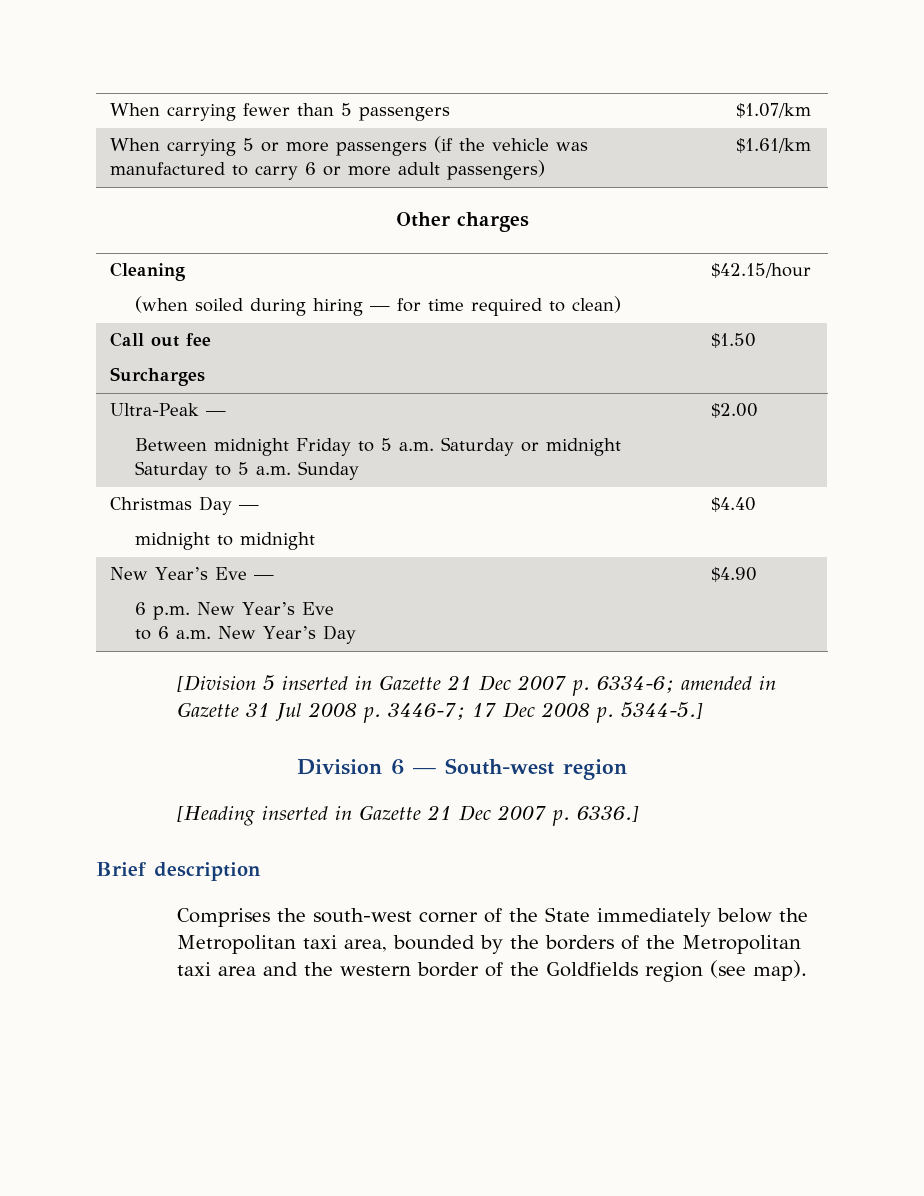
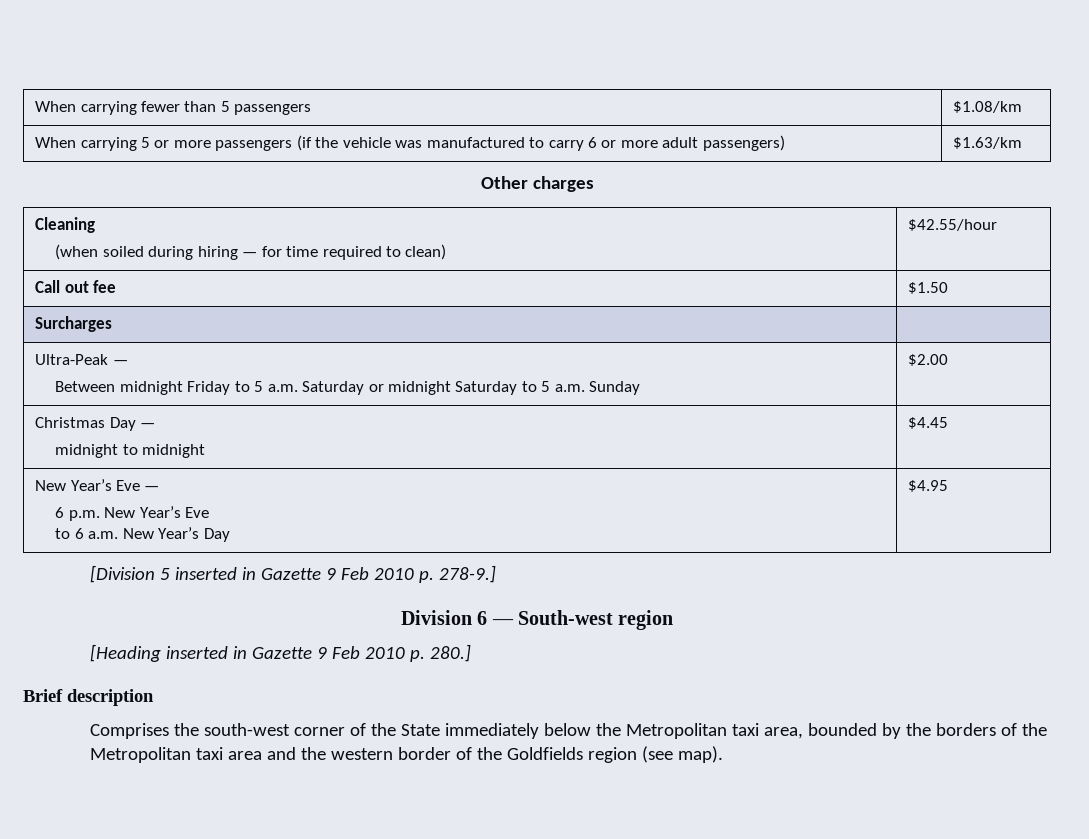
- When carrying fewer than 5 passengers | $1.07/km
+ When carrying fewer than 5 passengers | $1.08/km
- When carrying 5 or more passengers (if the vehicle was manufactured to carry 6 or more adult passengers) | $1.61/km
+ When carrying 5 or more passengers (if the vehicle was manufactured to carry 6 or more adult passengers) | $1.63/km
  Cleaning
- (when soiled during hiring — for time required to clean) | $42.15/hour
+ (when soiled during hiring — for time required to clean) | $42.55/hour
  Christmas Day —
- midnight to midnight | $4.40
+ midnight to midnight | $4.45
  New Year’s Eve —
  6 p.m. New Year’s Eve
- to 6 a.m. New Year’s Day | $4.90
+ to 6 a.m. New Year’s Day | $4.95
- [Division 5 inserted in Gazette 21 Dec 2007 p. 6334-6; amended in Gazette 31 Jul 2008 p. 3446-7; 17 Dec 2008 p. 5344-5.]
+ [Division 5 inserted in Gazette 9 Feb 2010 p. 278-9.]
- [Heading inserted in Gazette 21 Dec 2007 p. 6336.]
+ [Heading inserted in Gazette 9 Feb 2010 p. 280.]

